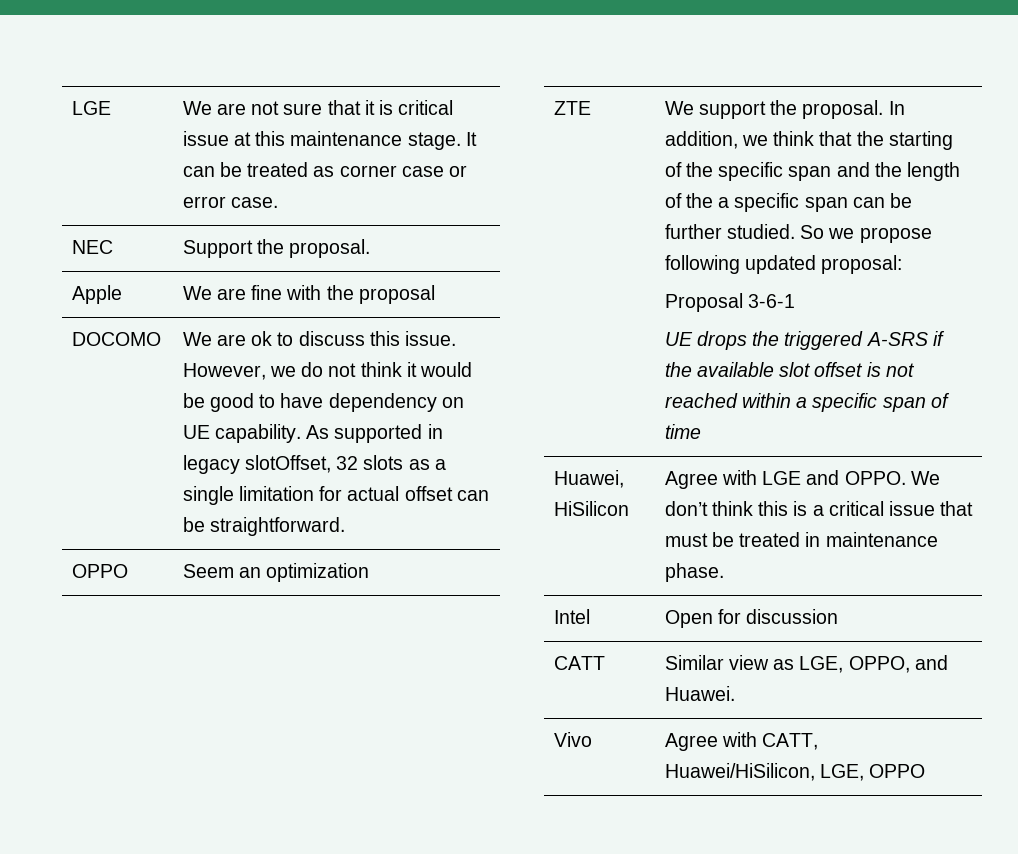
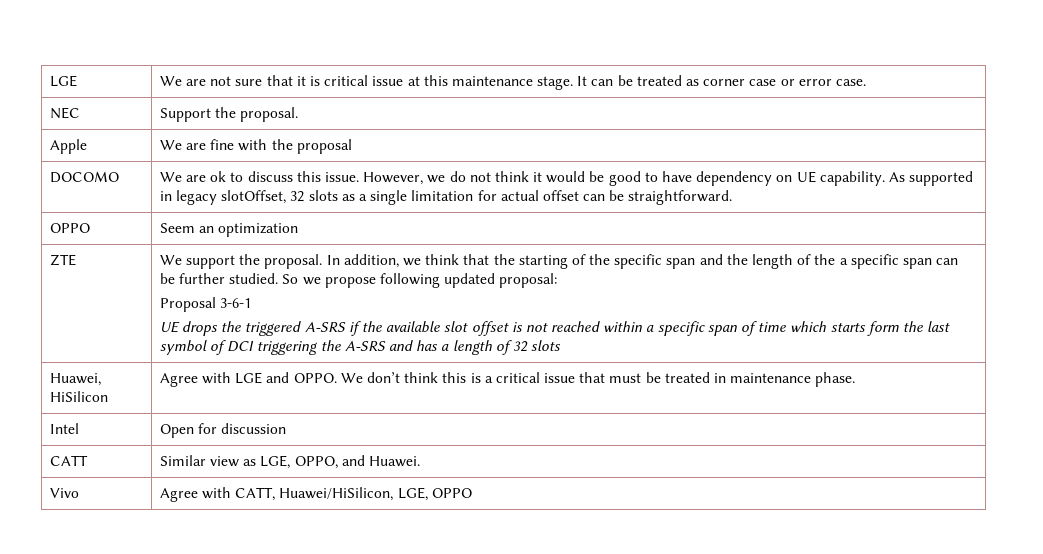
- UE drops the triggered A-SRS if the available slot offset is not reached within a specific span of time
+ UE drops the triggered A-SRS if the available slot offset is not reached within a specific span of time which starts form the last symbol of DCI triggering the A-SRS and has a length of 32 slots

